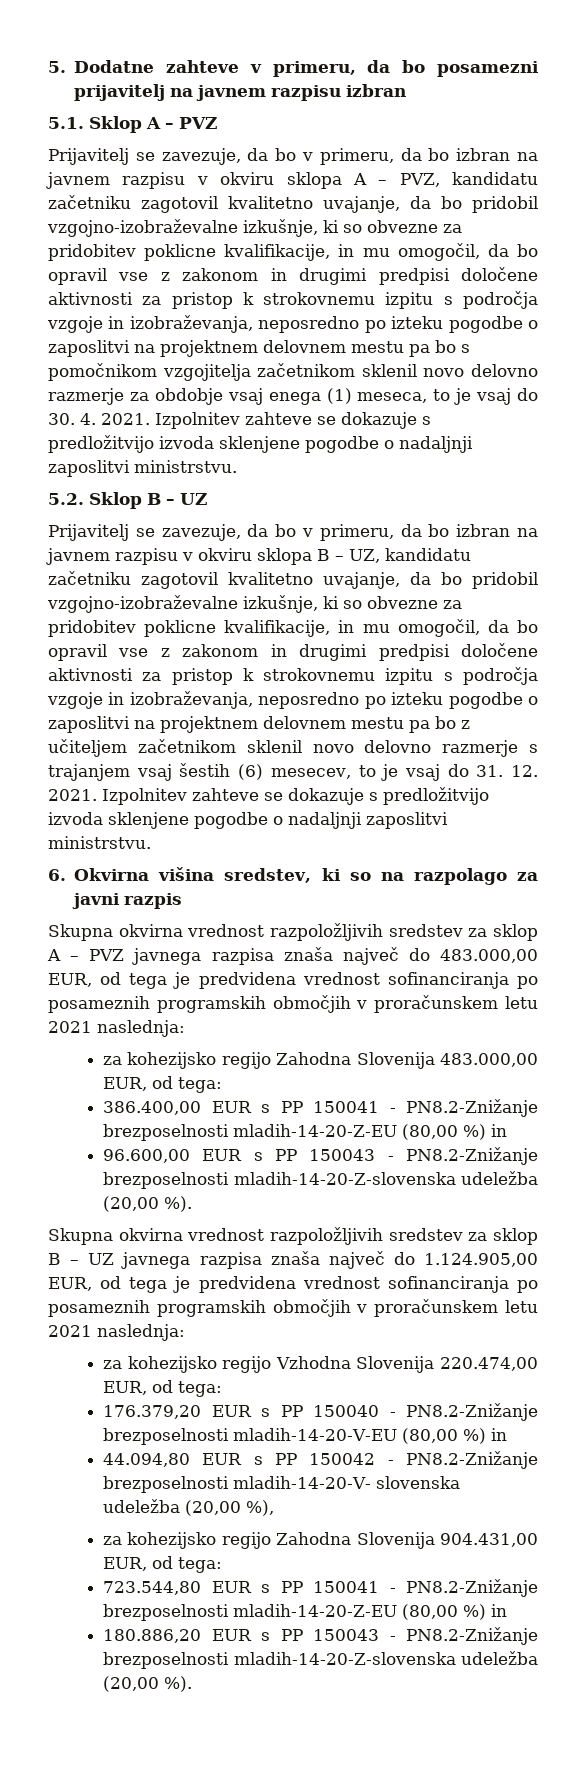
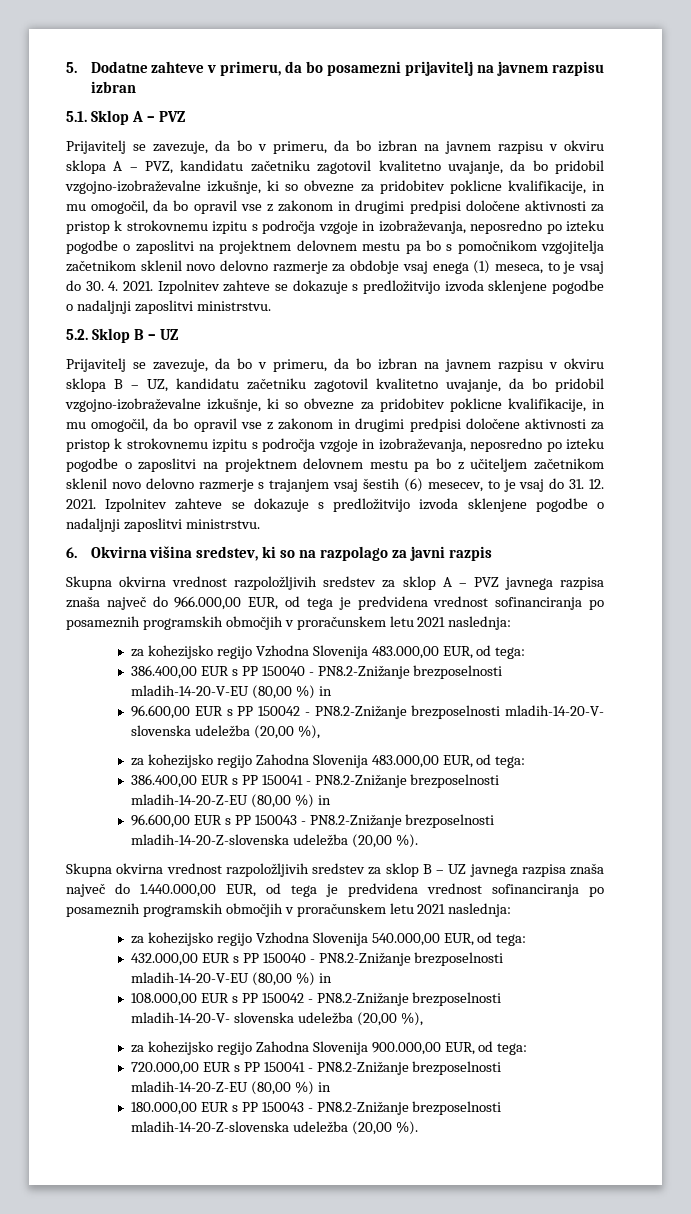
- Skupna okvirna vrednost razpoložljivih sredstev za sklop A – PVZ javnega razpisa znaša največ do 483.000,00 EUR, od tega je predvidena vrednost sofinanciranja po posameznih programskih območjih v proračunskem letu 2021 naslednja:
+ Skupna okvirna vrednost razpoložljivih sredstev za sklop A – PVZ javnega razpisa znaša največ do 966.000,00 EUR, od tega je predvidena vrednost sofinanciranja po posameznih programskih območjih v proračunskem letu 2021 naslednja:
+ za kohezijsko regijo Vzhodna Slovenija 483.000,00 EUR, od tega:
+ 386.400,00 EUR s PP 150040 - PN8.2-Znižanje brezposelnosti mladih-14-20-V-EU (80,00 %) in
+ 96.600,00 EUR s PP 150042 - PN8.2-Znižanje brezposelnosti mladih-14-20-V- slovenska udeležba (20,00 %),
- Skupna okvirna vrednost razpoložljivih sredstev za sklop B – UZ javnega razpisa znaša največ do 1.124.905,00 EUR, od tega je predvidena vrednost sofinanciranja po posameznih programskih območjih v proračunskem letu 2021 naslednja:
+ Skupna okvirna vrednost razpoložljivih sredstev za sklop B – UZ javnega razpisa znaša največ do 1.440.000,00 EUR, od tega je predvidena vrednost sofinanciranja po posameznih programskih območjih v proračunskem letu 2021 naslednja:
- za kohezijsko regijo Vzhodna Slovenija 220.474,00 EUR, od tega:
- 176.379,20 EUR s PP 150040 - PN8.2-Znižanje brezposelnosti mladih-14-20-V-EU (80,00 %) in
+ za kohezijsko regijo Vzhodna Slovenija 540.000,00 EUR, od tega:
+ 432.000,00 EUR s PP 150040 - PN8.2-Znižanje brezposelnosti mladih-14-20-V-EU (80,00 %) in
- 44.094,80 EUR s PP 150042 - PN8.2-Znižanje brezposelnosti mladih-14-20-V- slovenska udeležba (20,00 %),
+ 108.000,00 EUR s PP 150042 - PN8.2-Znižanje brezposelnosti mladih-14-20-V- slovenska udeležba (20,00 %),
- za kohezijsko regijo Zahodna Slovenija 904.431,00 EUR, od tega:
- 723.544,80 EUR s PP 150041 - PN8.2-Znižanje brezposelnosti mladih-14-20-Z-EU (80,00 %) in
+ za kohezijsko regijo Zahodna Slovenija 900.000,00 EUR, od tega:
+ 720.000,00 EUR s PP 150041 - PN8.2-Znižanje brezposelnosti mladih-14-20-Z-EU (80,00 %) in
- 180.886,20 EUR s PP 150043 - PN8.2-Znižanje brezposelnosti mladih-14-20-Z-slovenska udeležba (20,00 %).
+ 180.000,00 EUR s PP 150043 - PN8.2-Znižanje brezposelnosti mladih-14-20-Z-slovenska udeležba (20,00 %).

